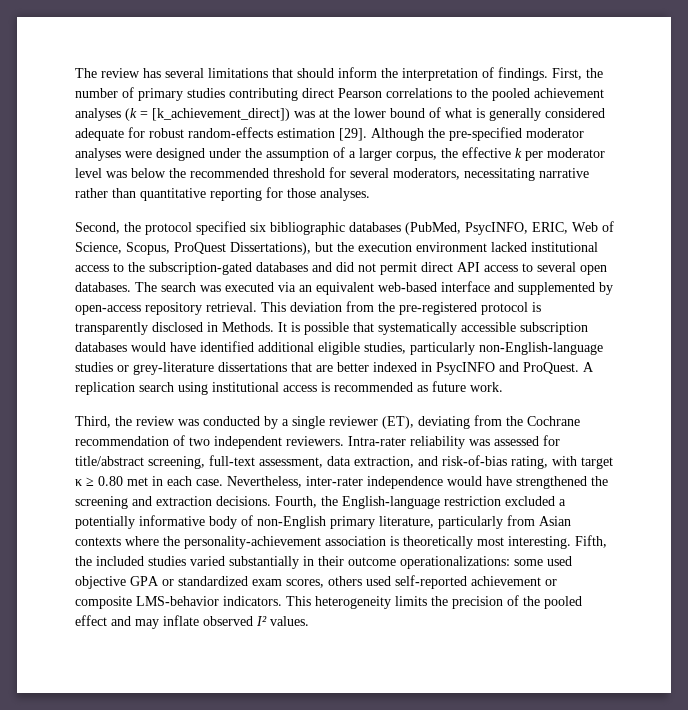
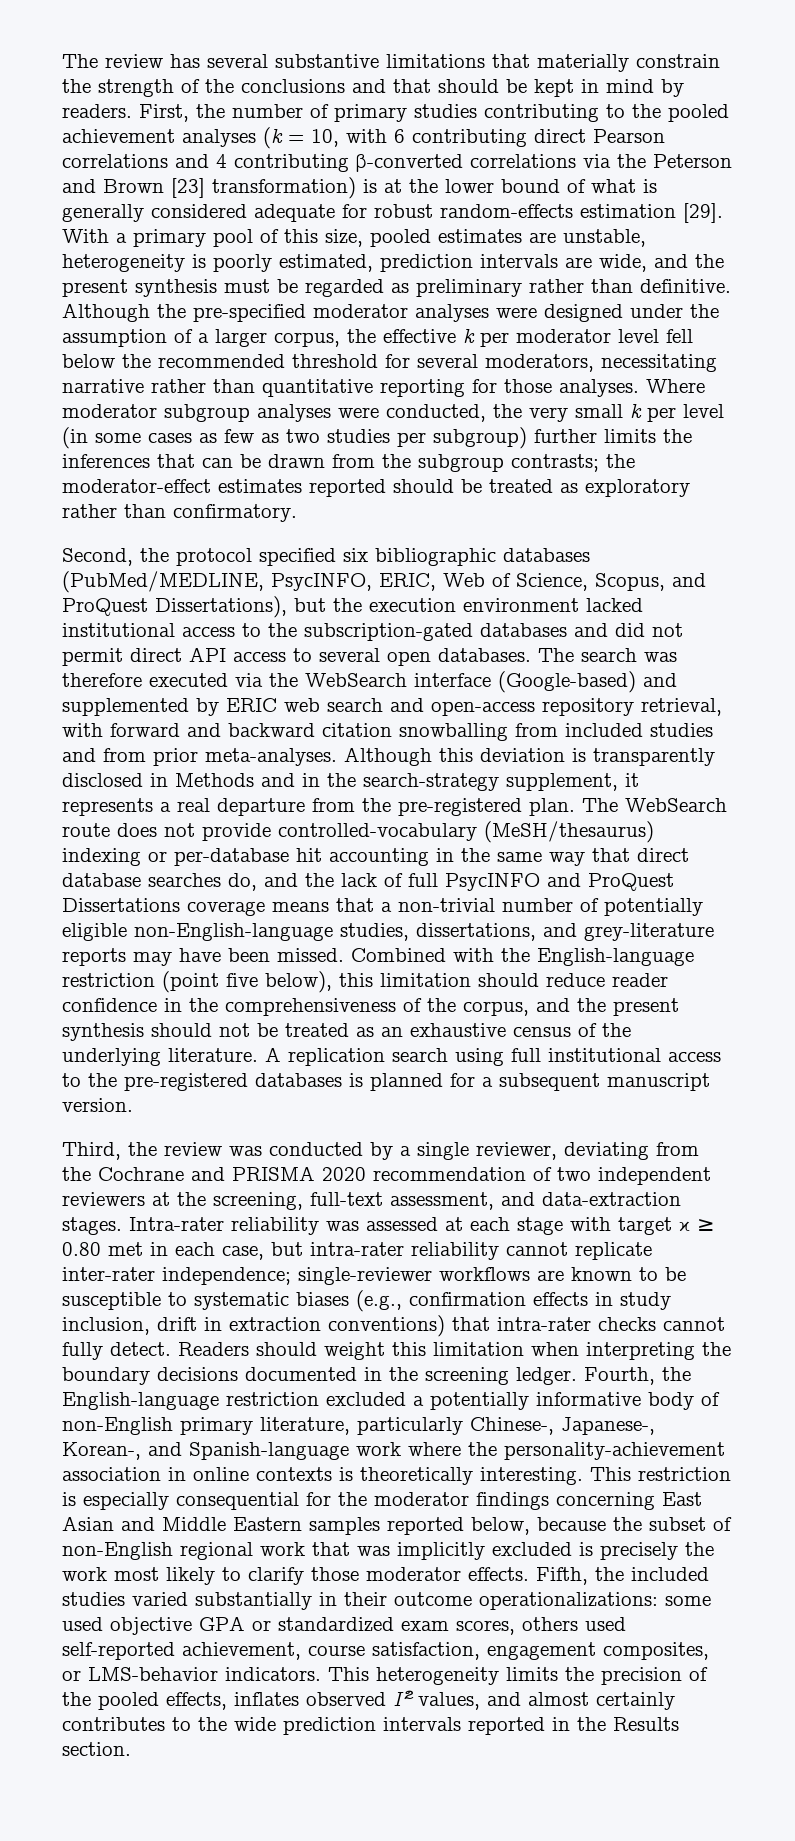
- The review has several limitations that should inform the interpretation of findings.
+ The review has several substantive limitations that materially constrain the strength of the conclusions and that should be kept in mind by readers.
- First, the number of primary studies contributing direct Pearson correlations to the pooled achievement analyses (k = [k_achievement_direct]) was at the lower bound of what is generally considered adequate for robust random-effects estimation [29].
+ First, the number of primary studies contributing to the pooled achievement analyses (k = 10, with 6 contributing direct Pearson correlations and 4 contributing β-converted correlations via the Peterson and Brown [23] transformation) is at the lower bound of what is generally considered adequate for robust random-effects estimation [29].
+ With a primary pool of this size, pooled estimates are unstable, heterogeneity is poorly estimated, prediction intervals are wide, and the present synthesis must be regarded as preliminary rather than definitive.
- Although the pre-specified moderator analyses were designed under the assumption of a larger corpus, the effective k per moderator level was below the recommended threshold for several moderators, necessitating narrative rather than quantitative reporting for those analyses.
+ Although the pre-specified moderator analyses were designed under the assumption of a larger corpus, the effective k per moderator level fell below the recommended threshold for several moderators, necessitating narrative rather than quantitative reporting for those analyses. Where moderator subgroup analyses were conducted, the very small k per level (in some cases as few as two studies per subgroup) further limits the inferences that can be drawn from the subgroup contrasts; the moderator-effect estimates reported should be treated as exploratory rather than confirmatory.
- Second, the protocol specified six bibliographic databases (PubMed, PsycINFO, ERIC, Web of Science, Scopus, ProQuest Dissertations), but the execution environment lacked institutional access to the subscription-gated databases and did not permit direct API access to several open databases.
+ Second, the protocol specified six bibliographic databases (PubMed/MEDLINE, PsycINFO, ERIC, Web of Science, Scopus, and ProQuest Dissertations), but the execution environment lacked institutional access to the subscription-gated databases and did not permit direct API access to several open databases.
- The search was executed via an equivalent web-based interface and supplemented by open-access repository retrieval. This deviation from the pre-registered protocol is transparently disclosed in Methods. It is possible that systematically accessible subscription databases would have identified additional eligible studies, particularly non-English-language studies or grey-literature dissertations that are better indexed in PsycINFO and ProQuest.
+ The search was therefore executed via the WebSearch interface (Google-based) and supplemented by ERIC web search and open-access repository retrieval, with forward and backward citation snowballing from included studies and from prior meta-analyses. Although this deviation is transparently disclosed in Methods and in the search-strategy supplement, it represents a real departure from the pre-registered plan. The WebSearch route does not provide controlled-vocabulary (MeSH/thesaurus) indexing or per-database hit accounting in the same way that direct database searches do, and the lack of full PsycINFO and ProQuest Dissertations coverage means that a non-trivial number of potentially eligible non-English-language studies, dissertations, and grey-literature reports may have been missed. Combined with the English-language restriction (point five below), this limitation should reduce reader confidence in the comprehensiveness of the corpus, and the present synthesis should not be treated as an exhaustive census of the underlying literature.
- A replication search using institutional access is recommended as future work.
+ A replication search using full institutional access to the pre-registered databases is planned for a subsequent manuscript version.
- Third, the review was conducted by a single reviewer (ET), deviating from the Cochrane recommendation of two independent reviewers. Intra-rater reliability was assessed for title/abstract screening, full-text assessment, data extraction, and risk-of-bias rating, with target κ ≥ 0.80 met in each case. Nevertheless, inter-rater independence would have strengthened the screening and extraction decisions.
+ Third, the review was conducted by a single reviewer, deviating from the Cochrane and PRISMA 2020 recommendation of two independent reviewers at the screening, full-text assessment, and data-extraction stages. Intra-rater reliability was assessed at each stage with target κ ≥ 0.80 met in each case, but intra-rater reliability cannot replicate inter-rater independence; single-reviewer workflows are known to be susceptible to systematic biases (e.g., confirmation effects in study inclusion, drift in extraction conventions) that intra-rater checks cannot fully detect. Readers should weight this limitation when interpreting the boundary decisions documented in the screening ledger.
- Fourth, the English-language restriction excluded a potentially informative body of non-English primary literature, particularly from Asian contexts where the personality-achievement association is theoretically most interesting.
+ Fourth, the English-language restriction excluded a potentially informative body of non-English primary literature, particularly Chinese-, Japanese-, Korean-, and Spanish-language work where the personality-achievement association in online contexts is theoretically interesting. This restriction is especially consequential for the moderator findings concerning East Asian and Middle Eastern samples reported below, because the subset of non-English regional work that was implicitly excluded is precisely the work most likely to clarify those moderator effects.
- Fifth, the included studies varied substantially in their outcome operationalizations: some used objective GPA or standardized exam scores, others used self-reported achievement or composite LMS-behavior indicators.
+ Fifth, the included studies varied substantially in their outcome operationalizations: some used objective GPA or standardized exam scores, others used self-reported achievement, course satisfaction, engagement composites, or LMS-behavior indicators.
- This heterogeneity limits the precision of the pooled effect and may inflate observed I² values.
+ This heterogeneity limits the precision of the pooled effects, inflates observed I² values, and almost certainly contributes to the wide prediction intervals reported in the Results section.

